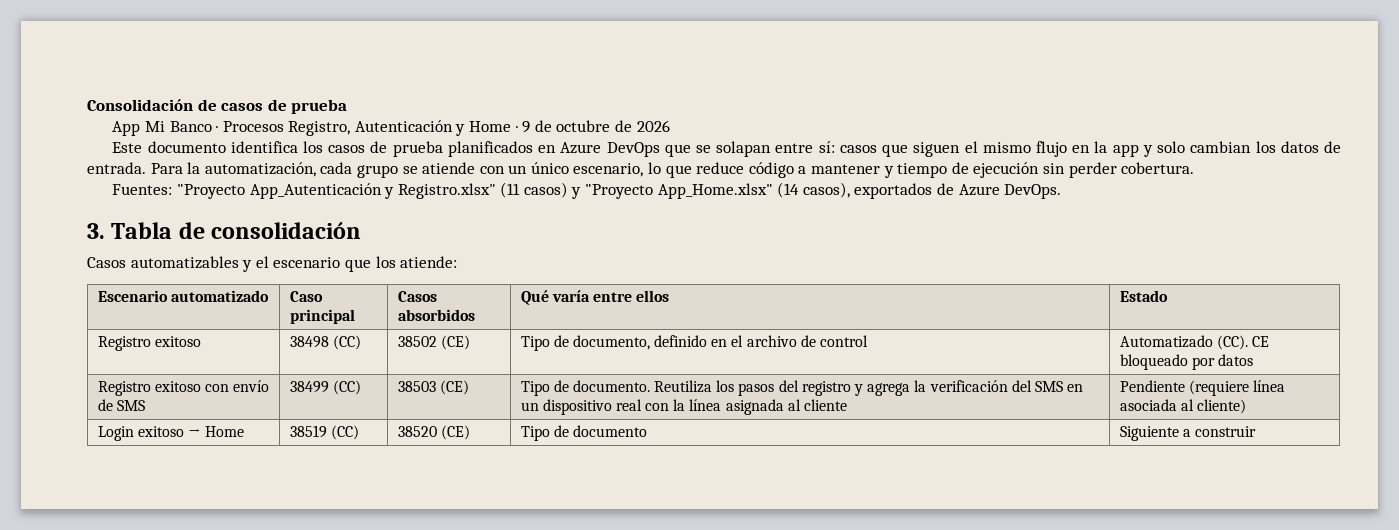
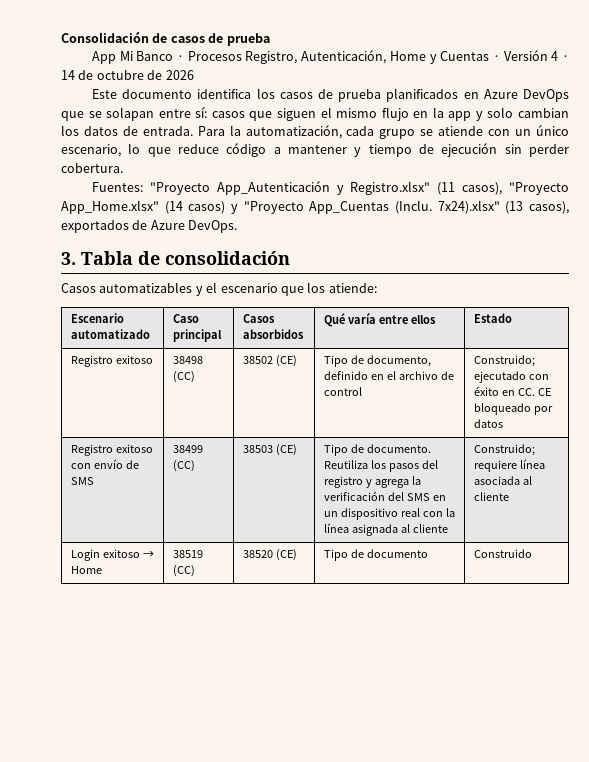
- App Mi Banco · Procesos Registro, Autenticación y Home · 9 de octubre de 2026
+ App Mi Banco · Procesos Registro, Autenticación, Home y Cuentas · Versión 4 · 14 de octubre de 2026
- Fuentes: "Proyecto App_Autenticación y Registro.xlsx" (11 casos) y "Proyecto App_Home.xlsx" (14 casos), exportados de Azure DevOps.
+ Fuentes: "Proyecto App_Autenticación y Registro.xlsx" (11 casos), "Proyecto App_Home.xlsx" (14 casos) y "Proyecto App_Cuentas (Inclu. 7x24).xlsx" (13 casos), exportados de Azure DevOps.
- Registro exitoso | 38498 (CC) | 38502 (CE) | Tipo de documento, definido en el archivo de control | Automatizado (CC). CE bloqueado por datos
+ Registro exitoso | 38498 (CC) | 38502 (CE) | Tipo de documento, definido en el archivo de control | Construido; ejecutado con éxito en CC. CE bloqueado por datos
- Registro exitoso con envío de SMS | 38499 (CC) | 38503 (CE) | Tipo de documento. Reutiliza los pasos del registro y agrega la verificación del SMS en un dispositivo real con la línea asignada al cliente | Pendiente (requiere línea asociada al cliente)
+ Registro exitoso con envío de SMS | 38499 (CC) | 38503 (CE) | Tipo de documento. Reutiliza los pasos del registro y agrega la verificación del SMS en un dispositivo real con la línea asignada al cliente | Construido; requiere línea asociada al cliente
- Login exitoso → Home | 38519 (CC) | 38520 (CE) | Tipo de documento | Siguiente a construir
+ Login exitoso → Home | 38519 (CC) | 38520 (CE) | Tipo de documento | Construido

